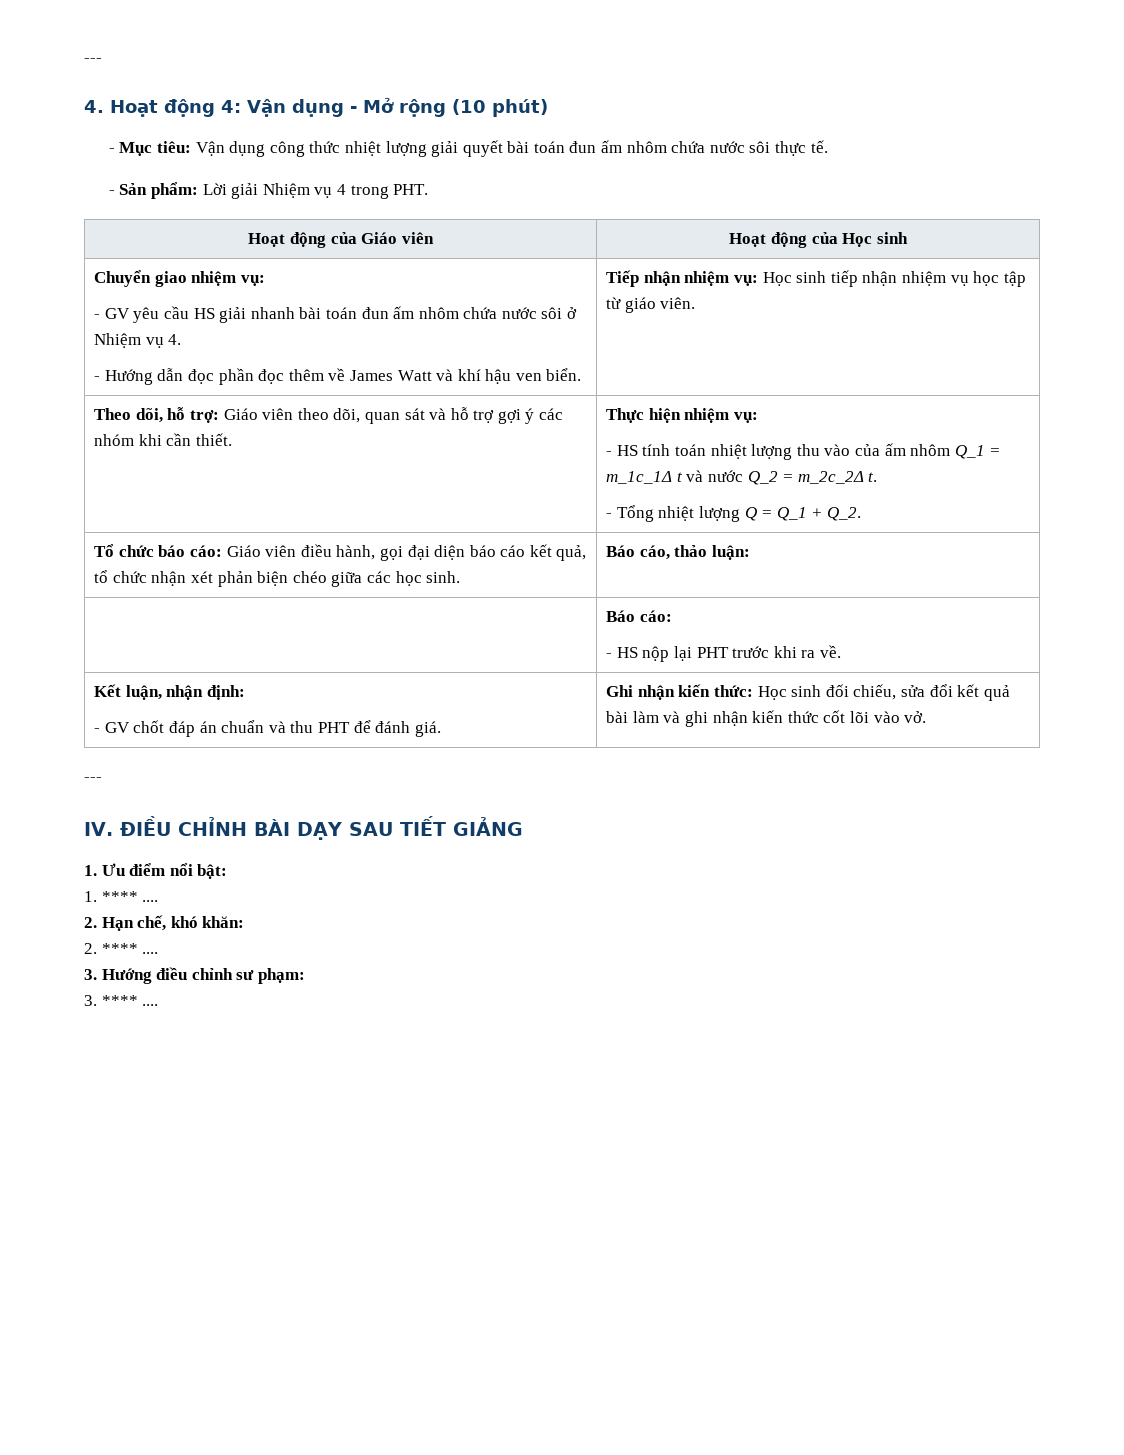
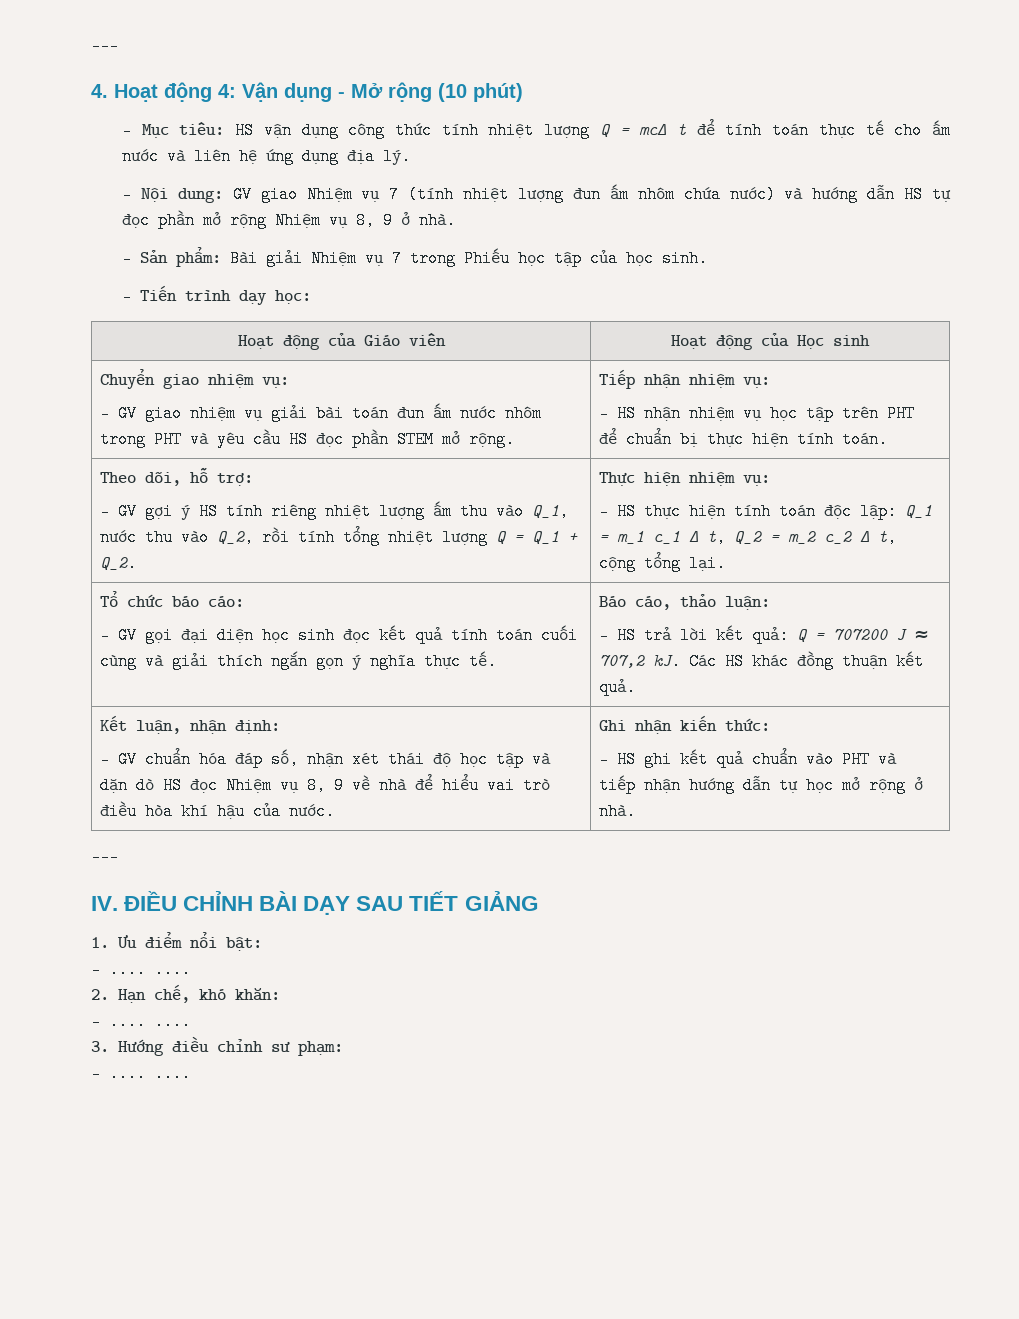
- - Mục tiêu: Vận dụng công thức nhiệt lượng giải quyết bài toán đun ấm nhôm chứa nước sôi thực tế.
+ - Mục tiêu: HS vận dụng công thức tính nhiệt lượng Q = mcΔ t để tính toán thực tế cho ấm nước và liên hệ ứng dụng địa lý.
+ - Nội dung: GV giao Nhiệm vụ 7 (tính nhiệt lượng đun ấm nhôm chứa nước) và hướng dẫn HS tự đọc phần mở rộng Nhiệm vụ 8, 9 ở nhà.
- - Sản phẩm: Lời giải Nhiệm vụ 4 trong PHT.
+ - Sản phẩm: Bài giải Nhiệm vụ 7 trong Phiếu học tập của học sinh.
+ - Tiến trình dạy học:
- - GV yêu cầu HS giải nhanh bài toán đun ấm nhôm chứa nước sôi ở Nhiệm vụ 4.
- - Hướng dẫn đọc phần đọc thêm về James Watt và khí hậu ven biển.
+ - GV giao nhiệm vụ giải bài toán đun ấm nước nhôm trong PHT và yêu cầu HS đọc phần STEM mở rộng.
- Tiếp nhận nhiệm vụ: Học sinh tiếp nhận nhiệm vụ học tập từ giáo viên.
- Theo dõi, hỗ trợ: Giáo viên theo dõi, quan sát và hỗ trợ gợi ý các nhóm khi cần thiết.
+ Tiếp nhận nhiệm vụ:
+ - HS nhận nhiệm vụ học tập trên PHT để chuẩn bị thực hiện tính toán.
+ Theo dõi, hỗ trợ:
+ - GV gợi ý HS tính riêng nhiệt lượng ấm thu vào Q_1, nước thu vào Q_2, rồi tính tổng nhiệt lượng Q = Q_1 + Q_2.
- - HS tính toán nhiệt lượng thu vào của ấm nhôm Q_1 = m_1c_1Δ t và nước Q_2 = m_2c_2Δ t.
- - Tổng nhiệt lượng Q = Q_1 + Q_2.
- Tổ chức báo cáo: Giáo viên điều hành, gọi đại diện báo cáo kết quả, tổ chức nhận xét phản biện chéo giữa các học sinh. | Báo cáo, thảo luận:
+ - HS thực hiện tính toán độc lập: Q_1 = m_1 c_1 Δ t, Q_2 = m_2 c_2 Δ t, cộng tổng lại.
+ Tổ chức báo cáo:
+ - GV gọi đại diện học sinh đọc kết quả tính toán cuối cùng và giải thích ngắn gọn ý nghĩa thực tế. | Báo cáo, thảo luận:
- | Báo cáo:
- - HS nộp lại PHT trước khi ra về.
+ - HS trả lời kết quả: Q = 707200 J ≈ 707,2 kJ. Các HS khác đồng thuận kết quả.
- - GV chốt đáp án chuẩn và thu PHT để đánh giá. | Ghi nhận kiến thức: Học sinh đối chiếu, sửa đổi kết quả bài làm và ghi nhận kiến thức cốt lõi vào vở.
+ - GV chuẩn hóa đáp số, nhận xét thái độ học tập và dặn dò HS đọc Nhiệm vụ 8, 9 về nhà để hiểu vai trò điều hòa khí hậu của nước. | Ghi nhận kiến thức:
+ - HS ghi kết quả chuẩn vào PHT và tiếp nhận hướng dẫn tự học mở rộng ở nhà.
  1. Ưu điểm nổi bật:
- 1. **** ....
+ - .... ....
  2. Hạn chế, khó khăn:
- 2. **** ....
+ - .... ....
  3. Hướng điều chỉnh sư phạm:
- 3. **** ....
+ - .... ....

